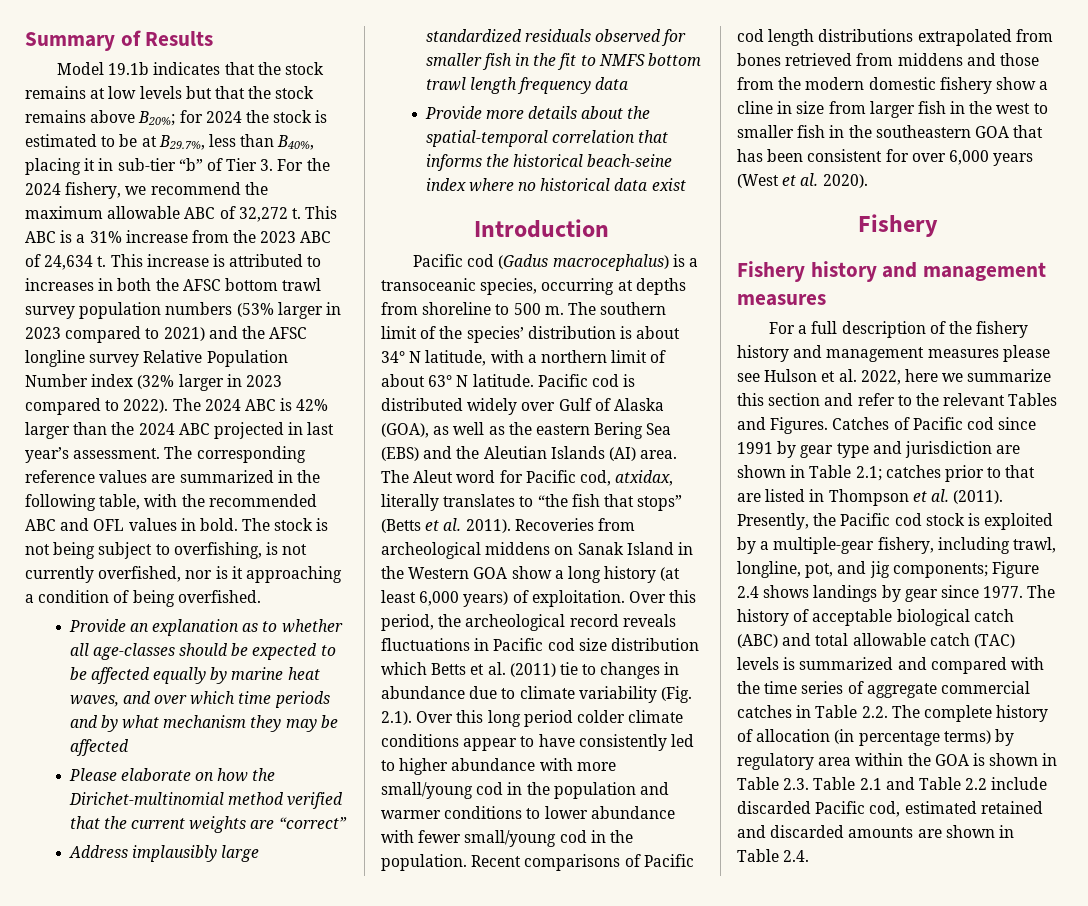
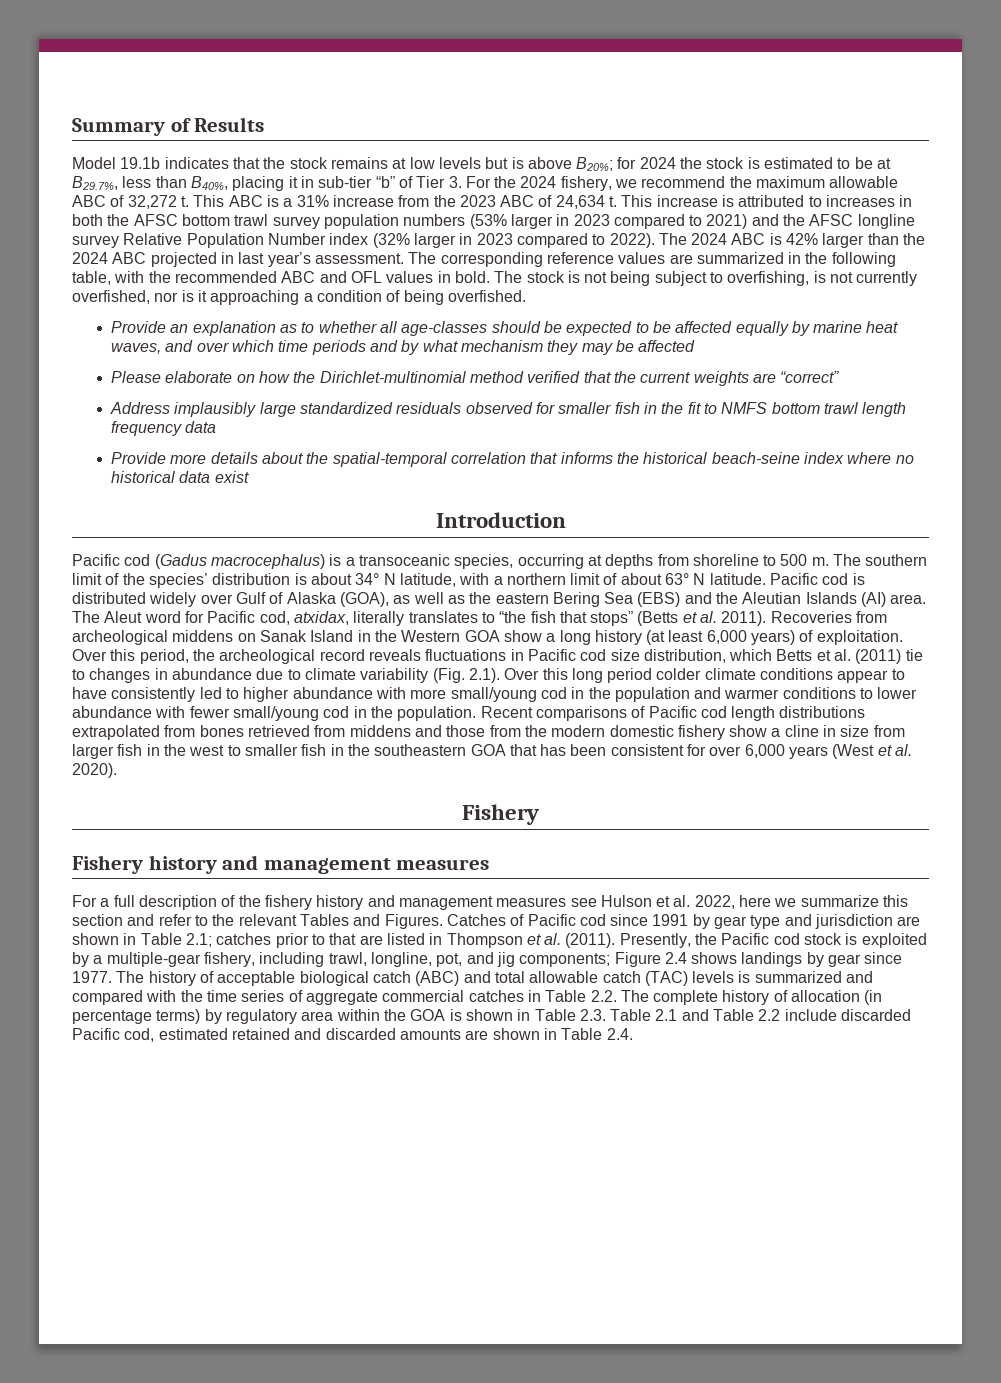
- Model 19.1b indicates that the stock remains at low levels but that the stock remains above B20%; for 2024 the stock is estimated to be at B29.7%, less than B40%, placing it in sub-tier “b” of Tier 3. For the 2024 fishery, we recommend the maximum allowable ABC of 32,272 t.
+ Model 19.1b indicates that the stock remains at low levels but is above B20%; for 2024 the stock is estimated to be at B29.7%, less than B40%, placing it in sub-tier “b” of Tier 3. For the 2024 fishery, we recommend the maximum allowable ABC of 32,272 t.
- Please elaborate on how the Dirichet-multinomial method verified that the current weights are “correct”
+ Please elaborate on how the Dirichlet-multinomial method verified that the current weights are “correct”
- Over this period, the archeological record reveals fluctuations in Pacific cod size distribution which Betts et al. (2011) tie to changes in abundance due to climate variability (Fig. 2.1). Over this long period colder climate conditions appear to have consistently led to higher abundance with more small/young cod in the population and warmer conditions to lower abundance with fewer small/young cod in the population.
+ Over this period, the archeological record reveals fluctuations in Pacific cod size distribution, which Betts et al. (2011) tie to changes in abundance due to climate variability (Fig. 2.1). Over this long period colder climate conditions appear to have consistently led to higher abundance with more small/young cod in the population and warmer conditions to lower abundance with fewer small/young cod in the population.
- For a full description of the fishery history and management measures please see Hulson et al. 2022, here we summarize this section and refer to the relevant Tables and Figures.
+ For a full description of the fishery history and management measures see Hulson et al. 2022, here we summarize this section and refer to the relevant Tables and Figures.

